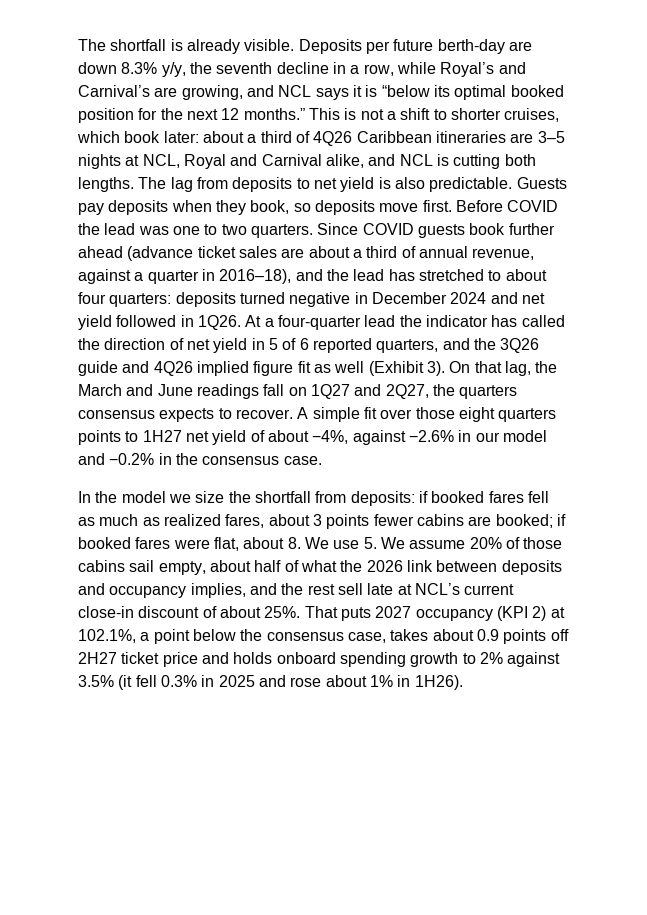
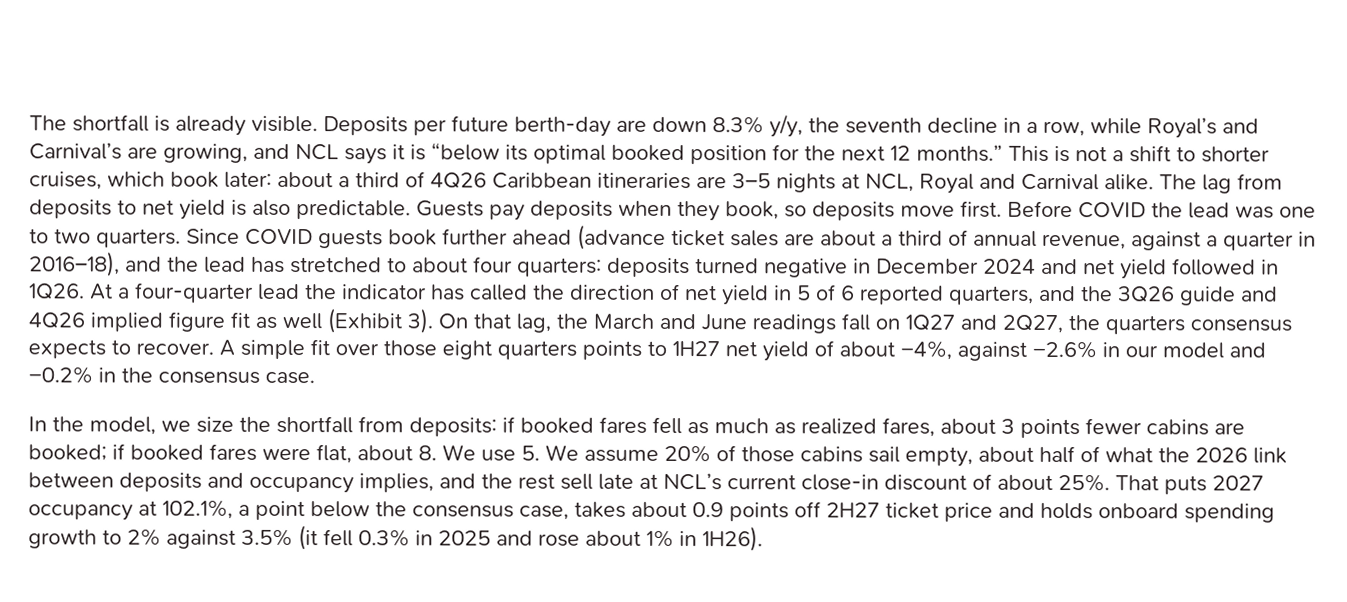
- This is not a shift to shorter cruises, which book later: about a third of 4Q26 Caribbean itineraries are 3–5 nights at NCL, Royal and Carnival alike, and NCL is cutting both lengths.
+ This is not a shift to shorter cruises, which book later: about a third of 4Q26 Caribbean itineraries are 3–5 nights at NCL, Royal and Carnival alike.
- In the model we size the shortfall from deposits:
+ In the model, we size the shortfall from deposits:
- That puts 2027 occupancy (KPI 2) at 102.1%, a point below the consensus case, takes about 0.9 points off 2H27 ticket price and holds onboard spending growth to 2% against 3.5% (it fell 0.3% in 2025 and rose about 1% in 1H26).
+ That puts 2027 occupancy at 102.1%, a point below the consensus case, takes about 0.9 points off 2H27 ticket price and holds onboard spending growth to 2% against 3.5% (it fell 0.3% in 2025 and rose about 1% in 1H26).

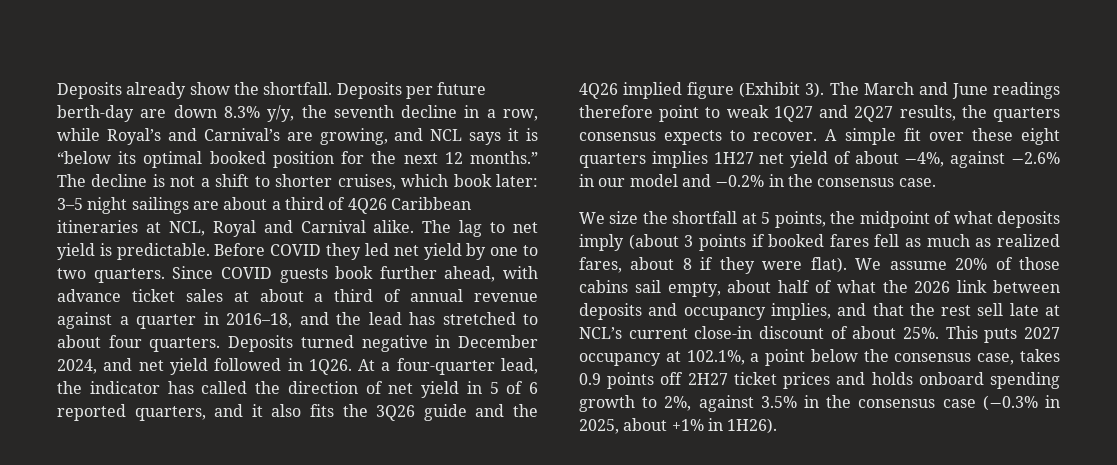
- The shortfall is already visible.
+ Deposits already show the shortfall.
- This is not a shift to shorter cruises, which book later: about a third of 4Q26 Caribbean itineraries are 3–5 nights at NCL, Royal and Carnival alike.
+ The decline is not a shift to shorter cruises, which book later: 3–5 night sailings are about a third of 4Q26 Caribbean itineraries at NCL, Royal and Carnival alike.
- The lag from deposits to net yield is also predictable. Guests pay deposits when they book, so deposits move first. Before COVID the lead was one to two quarters.
+ The lag to net yield is predictable. Before COVID they led net yield by one to two quarters.
- Since COVID guests book further ahead (advance ticket sales are about a third of annual revenue, against a quarter in 2016–18), and the lead has stretched to about four quarters: deposits turned negative in December 2024 and net yield followed in 1Q26.
+ Since COVID guests book further ahead, with advance ticket sales at about a third of annual revenue against a quarter in 2016–18, and the lead has stretched to about four quarters. Deposits turned negative in December 2024, and net yield followed in 1Q26.
- At a four-quarter lead the indicator has called the direction of net yield in 5 of 6 reported quarters, and the 3Q26 guide and 4Q26 implied figure fit as well (Exhibit 3). On that lag, the March and June readings fall on 1Q27 and 2Q27, the quarters consensus expects to recover.
+ At a four-quarter lead, the indicator has called the direction of net yield in 5 of 6 reported quarters, and it also fits the 3Q26 guide and the 4Q26 implied figure (Exhibit 3). The March and June readings therefore point to weak 1Q27 and 2Q27 results, the quarters consensus expects to recover.
- A simple fit over those eight quarters points to 1H27 net yield of about −4%, against −2.6% in our model and −0.2% in the consensus case.
+ A simple fit over these eight quarters implies 1H27 net yield of about −4%, against −2.6% in our model and −0.2% in the consensus case.
- In the model, we size the shortfall from deposits: if booked fares fell as much as realized fares, about 3 points fewer cabins are booked; if booked fares were flat, about 8. We use 5. We assume 20% of those cabins sail empty, about half of what the 2026 link between deposits and occupancy implies, and the rest sell late at NCL’s current close-in discount of about 25%.
+ We size the shortfall at 5 points, the midpoint of what deposits imply (about 3 points if booked fares fell as much as realized fares, about 8 if they were flat). We assume 20% of those cabins sail empty, about half of what the 2026 link between deposits and occupancy implies, and that the rest sell late at NCL’s current close-in discount of about 25%.
- That puts 2027 occupancy at 102.1%, a point below the consensus case, takes about 0.9 points off 2H27 ticket price and holds onboard spending growth to 2% against 3.5% (it fell 0.3% in 2025 and rose about 1% in 1H26).
+ This puts 2027 occupancy at 102.1%, a point below the consensus case, takes 0.9 points off 2H27 ticket prices and holds onboard spending growth to 2%, against 3.5% in the consensus case (−0.3% in 2025, about +1% in 1H26).

